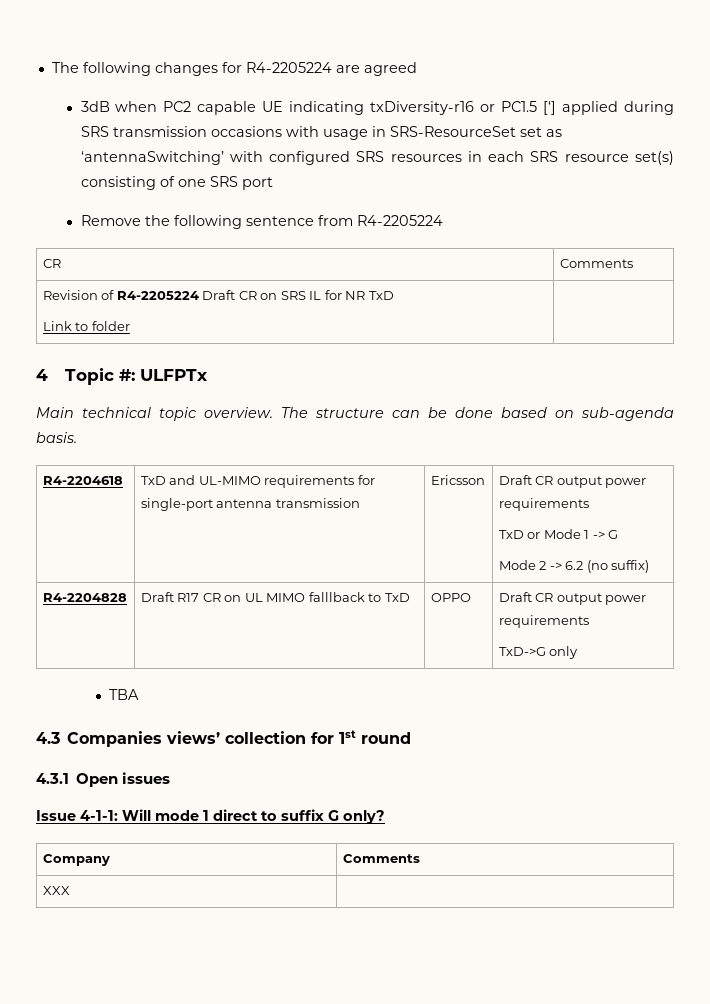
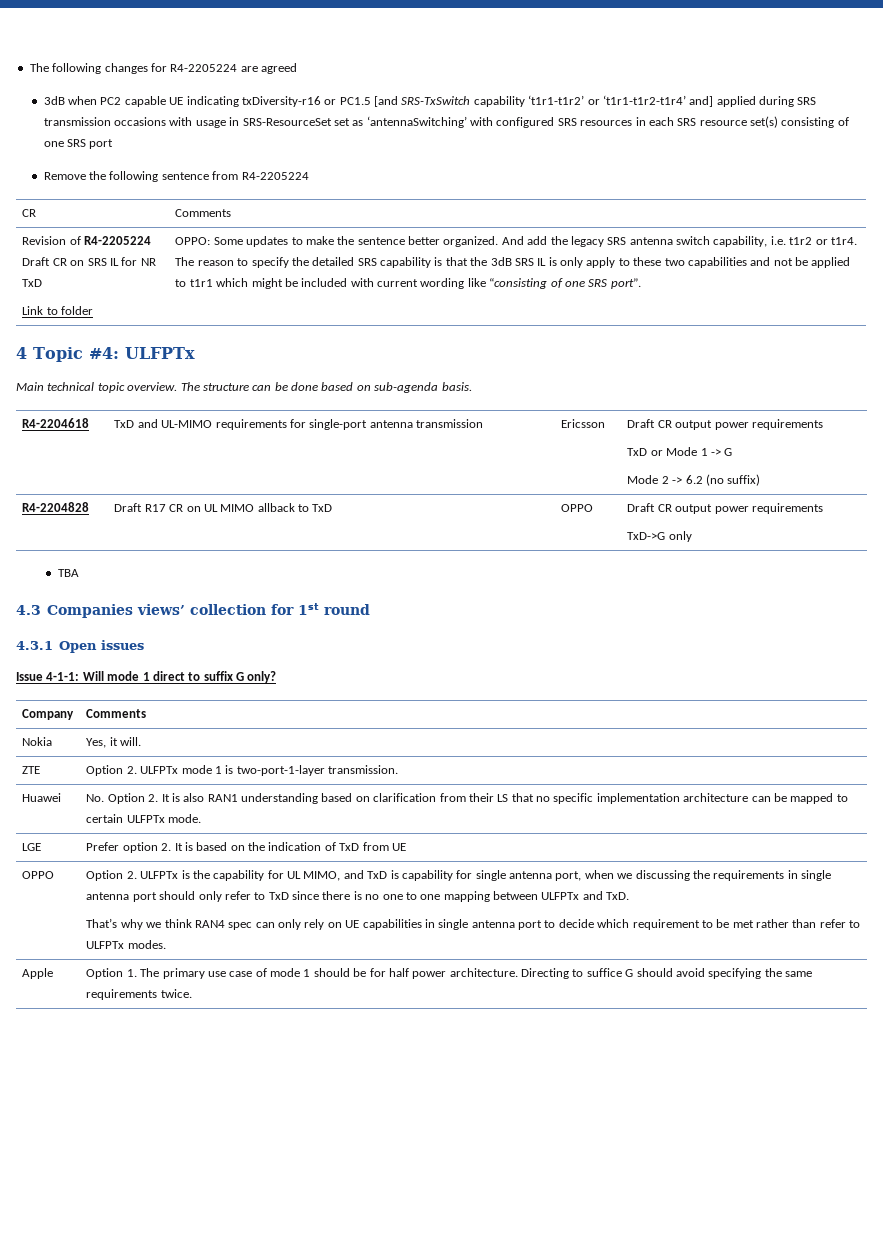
- 3dB when PC2 capable UE indicating txDiversity-r16 or PC1.5 [‘] applied during SRS transmission occasions with usage in SRS-ResourceSet set as ‘antennaSwitching’ with configured SRS resources in each SRS resource set(s) consisting of one SRS port
+ 3dB when PC2 capable UE indicating txDiversity-r16 or PC1.5 [and SRS-TxSwitch capability ‘t1r1-t1r2’ or ‘t1r1-t1r2-t1r4’ and] applied during SRS transmission occasions with usage in SRS-ResourceSet set as ‘antennaSwitching’ with configured SRS resources in each SRS resource set(s) consisting of one SRS port
+ OPPO: Some updates to make the sentence better organized. And add the legacy SRS antenna switch capability, i.e. t1r2 or t1r4. The reason to specify the detailed SRS capability is that the 3dB SRS IL is only apply to these two capabilities and not be applied to t1r1 which might be included with current wording like “consisting of one SRS port”.
- 4 Topic #: ULFPTx
+ 4 Topic #4: ULFPTx
- R4-2204828 | Draft R17 CR on UL MIMO falllback to TxD | OPPO | Draft CR output power requirements
+ R4-2204828 | Draft R17 CR on UL MIMO allback to TxD | OPPO | Draft CR output power requirements
- XXX |
+ Nokia | Yes, it will.
+ ZTE | Option 2. ULFPTx mode 1 is two-port-1-layer transmission.
+ Huawei | No. Option 2. It is also RAN1 understanding based on clarification from their LS that no specific implementation architecture can be mapped to certain ULFPTx mode.
+ LGE | Prefer option 2. It is based on the indication of TxD from UE
+ OPPO | Option 2. ULFPTx is the capability for UL MIMO, and TxD is capability for single antenna port, when we discussing the requirements in single antenna port should only refer to TxD since there is no one to one mapping between ULFPTx and TxD.
+ That’s why we think RAN4 spec can only rely on UE capabilities in single antenna port to decide which requirement to be met rather than refer to ULFPTx modes.
+ Apple | Option 1. The primary use case of mode 1 should be for half power architecture. Directing to suffice G should avoid specifying the same requirements twice.

